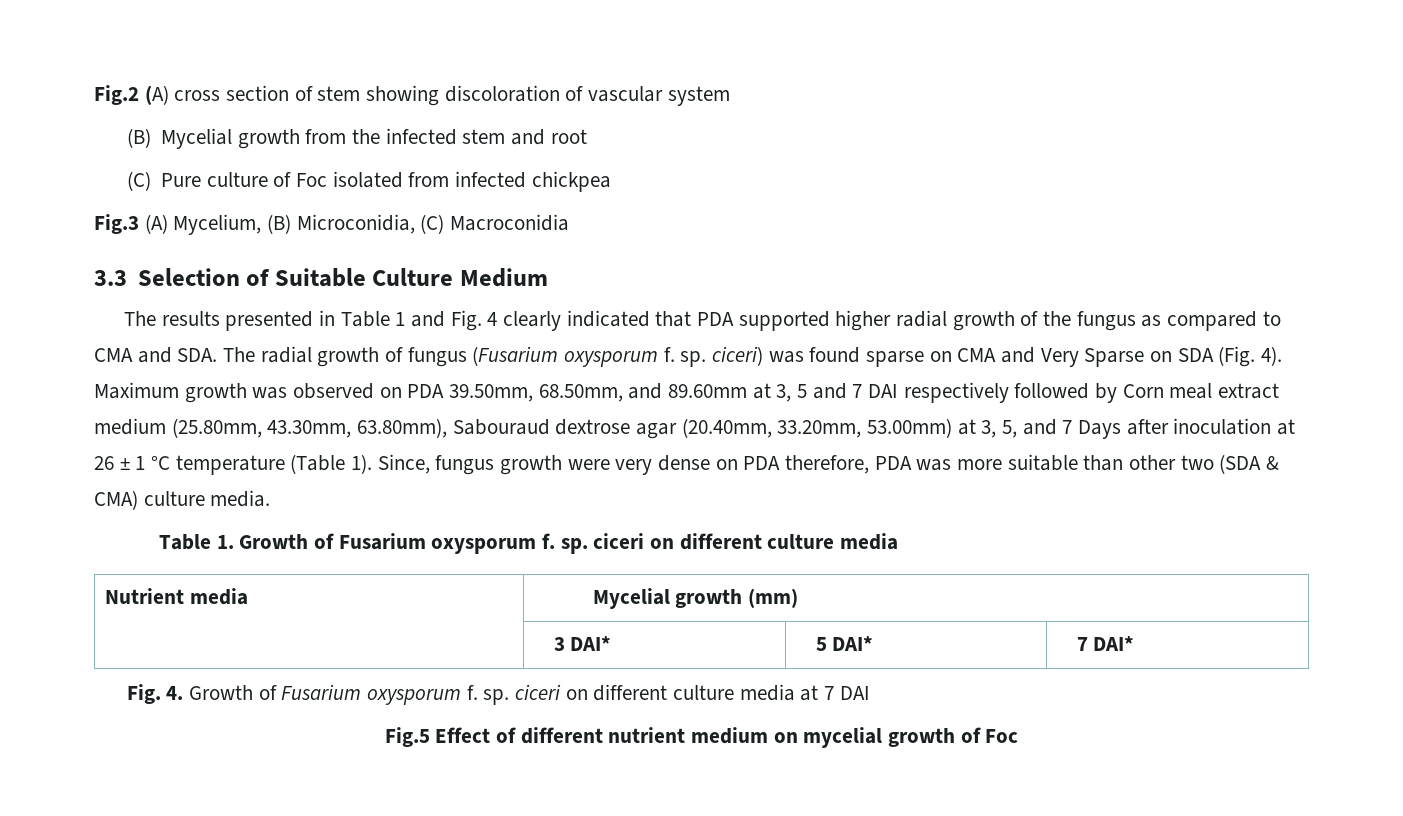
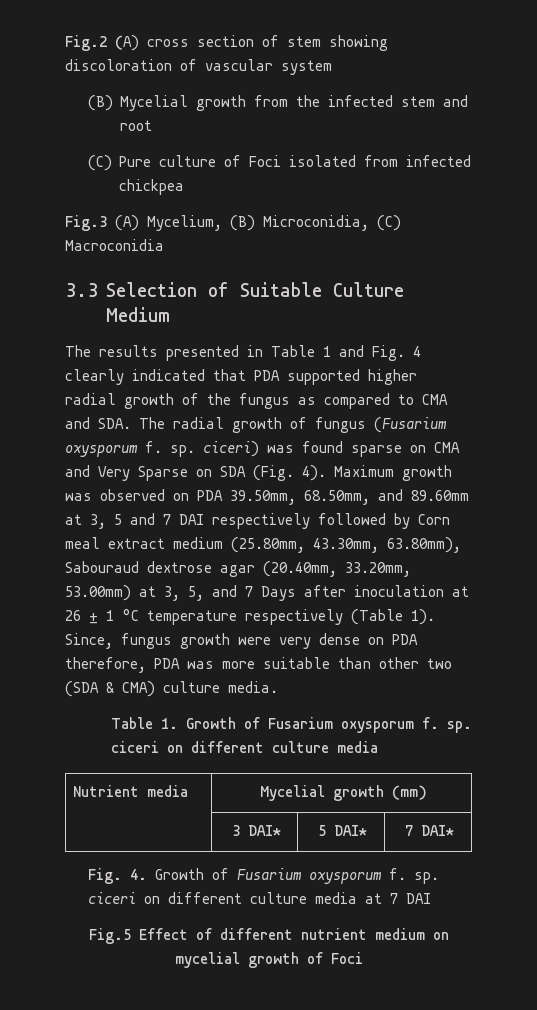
- (C) Pure culture of Foc isolated from infected chickpea
+ (C) Pure culture of Foci isolated from infected chickpea
- Maximum growth was observed on PDA 39.50mm, 68.50mm, and 89.60mm at 3, 5 and 7 DAI respectively followed by Corn meal extract medium (25.80mm, 43.30mm, 63.80mm), Sabouraud dextrose agar (20.40mm, 33.20mm, 53.00mm) at 3, 5, and 7 Days after inoculation at 26 ± 1 °C temperature (Table 1).
+ Maximum growth was observed on PDA 39.50mm, 68.50mm, and 89.60mm at 3, 5 and 7 DAI respectively followed by Corn meal extract medium (25.80mm, 43.30mm, 63.80mm), Sabouraud dextrose agar (20.40mm, 33.20mm, 53.00mm) at 3, 5, and 7 Days after inoculation at 26 ± 1 °C temperature respectively (Table 1).
- Fig.5 Effect of different nutrient medium on mycelial growth of Foc
+ Fig.5 Effect of different nutrient medium on mycelial growth of Foci

